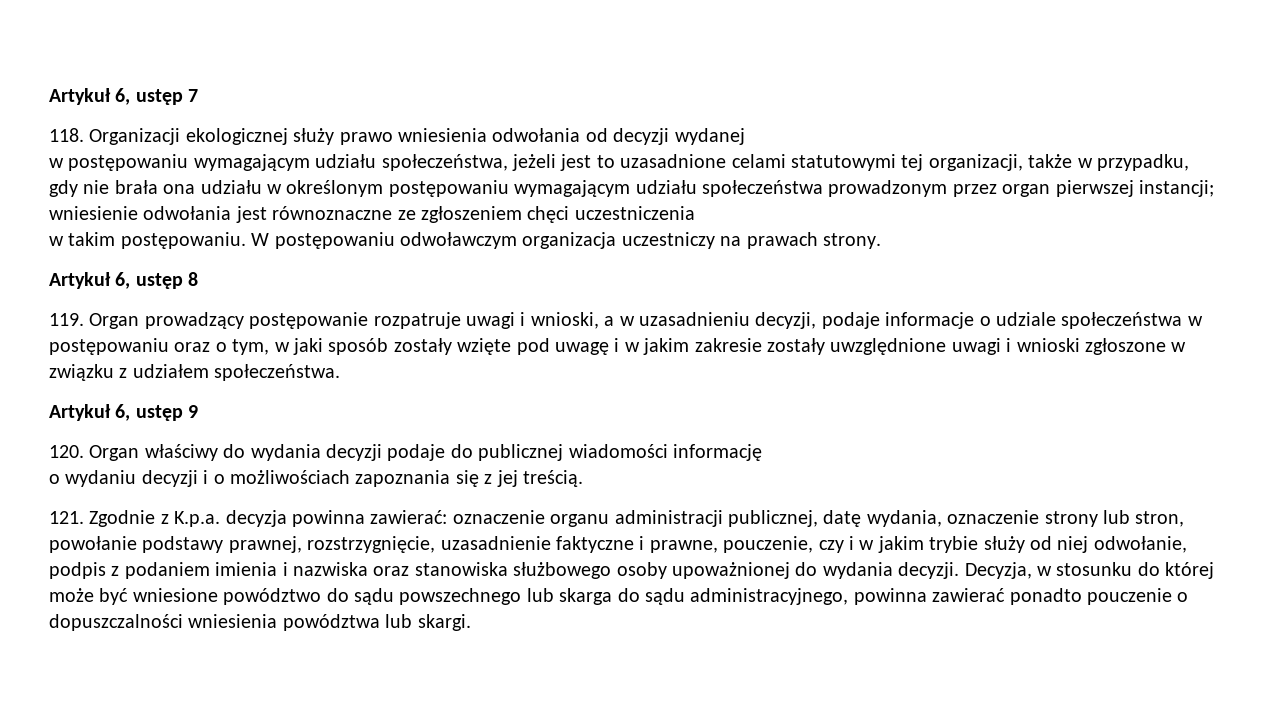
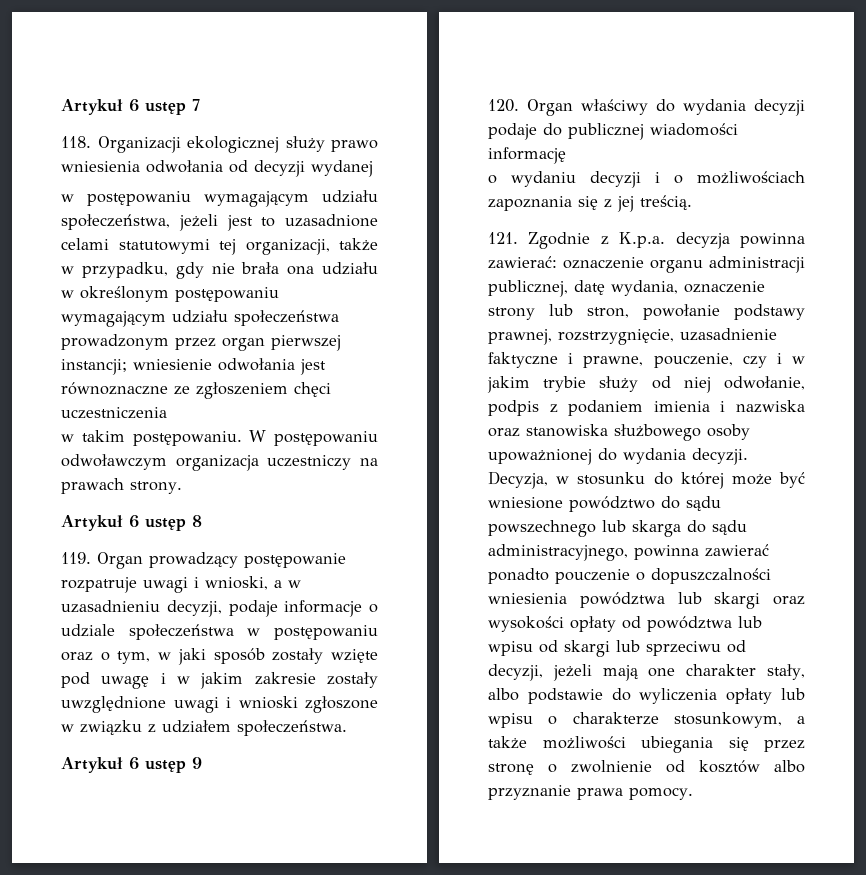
- Artykuł 6, ustęp 7
+ Artykuł 6 ustęp 7
- Artykuł 6, ustęp 8
+ Artykuł 6 ustęp 8
- Artykuł 6, ustęp 9
+ Artykuł 6 ustęp 9
- Decyzja, w stosunku do której może być wniesione powództwo do sądu powszechnego lub skarga do sądu administracyjnego, powinna zawierać ponadto pouczenie o dopuszczalności wniesienia powództwa lub skargi.
+ Decyzja, w stosunku do której może być wniesione powództwo do sądu powszechnego lub skarga do sądu administracyjnego, powinna zawierać ponadto pouczenie o dopuszczalności wniesienia powództwa lub skargi oraz wysokości opłaty od powództwa lub wpisu od skargi lub sprzeciwu od decyzji, jeżeli mają one charakter stały, albo podstawie do wyliczenia opłaty lub wpisu o charakterze stosunkowym, a także możliwości ubiegania się przez stronę o zwolnienie od kosztów albo przyznanie prawa pomocy.

